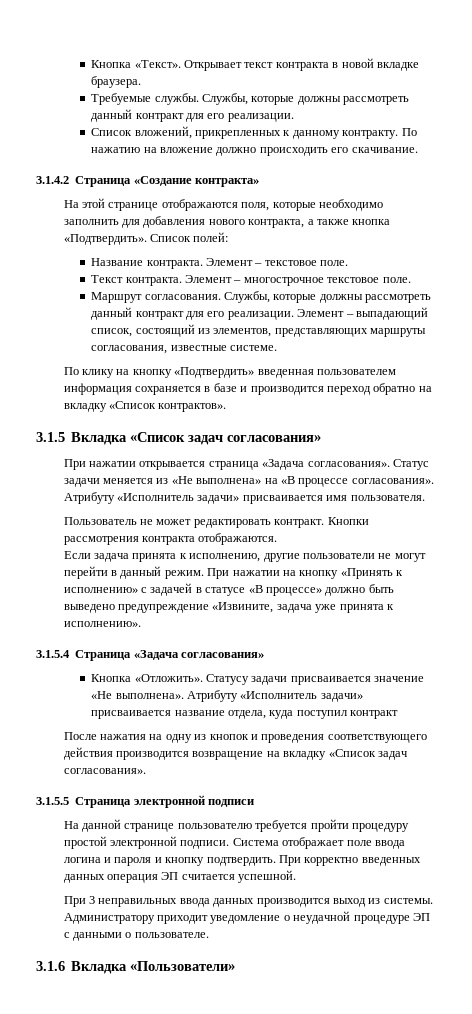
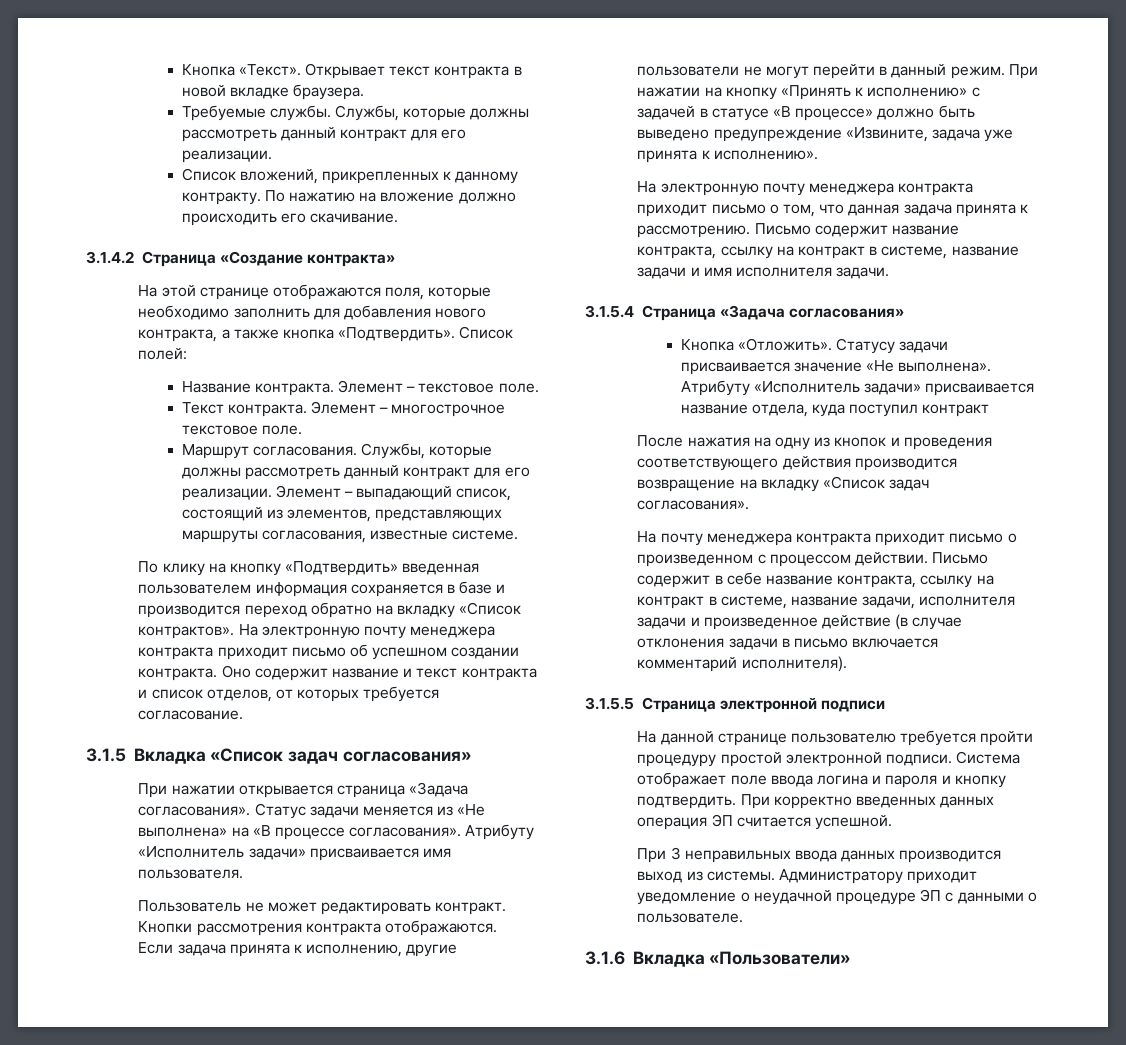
+ На электронную почту менеджера контракта приходит письмо об успешном создании контракта. Оно содержит название и текст контракта и список отделов, от которых требуется согласование.
+ На электронную почту менеджера контракта приходит письмо о том, что данная задача принята к рассмотрению. Письмо содержит название контракта, ссылку на контракт в системе, название задачи и имя исполнителя задачи.
+ На почту менеджера контракта приходит письмо о произведенном с процессом действии. Письмо содержит в себе название контракта, ссылку на контракт в системе, название задачи, исполнителя задачи и произведенное действие (в случае отклонения задачи в письмо включается комментарий исполнителя).

